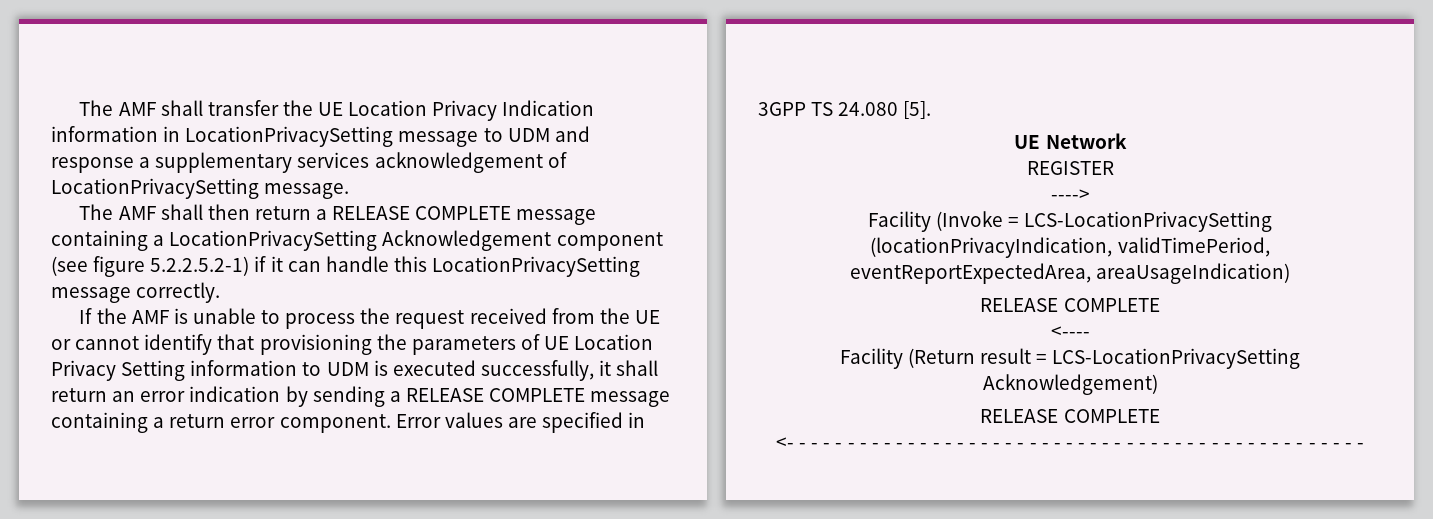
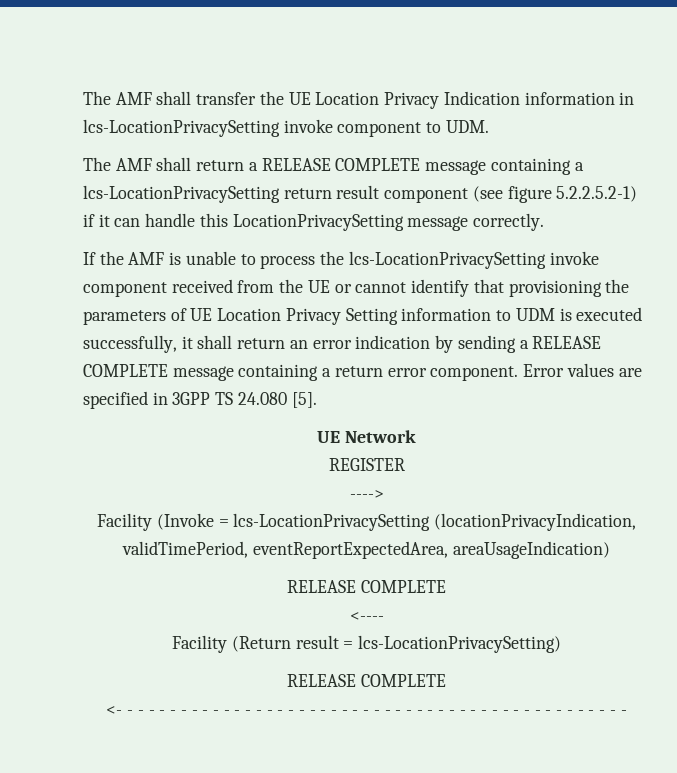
- The AMF shall transfer the UE Location Privacy Indication information in LocationPrivacySetting message to UDM and response a supplementary services acknowledgement of LocationPrivacySetting message.
- The AMF shall then return a RELEASE COMPLETE message containing a LocationPrivacySetting Acknowledgement component (see figure 5.2.2.5.2-1) if it can handle this LocationPrivacySetting message correctly.
+ The AMF shall transfer the UE Location Privacy Indication information in lcs-LocationPrivacySetting invoke component to UDM.
+ The AMF shall return a RELEASE COMPLETE message containing a lcs-LocationPrivacySetting return result component (see figure 5.2.2.5.2-1) if it can handle this LocationPrivacySetting message correctly.
- If the AMF is unable to process the request received from the UE or cannot identify that provisioning the parameters of UE Location Privacy Setting information to UDM is executed successfully, it shall return an error indication by sending a RELEASE COMPLETE message containing a return error component.
+ If the AMF is unable to process the lcs-LocationPrivacySetting invoke component received from the UE or cannot identify that provisioning the parameters of UE Location Privacy Setting information to UDM is executed successfully, it shall return an error indication by sending a RELEASE COMPLETE message containing a return error component.
- Facility (Invoke = LCS-LocationPrivacySetting (locationPrivacyIndication, validTimePeriod, eventReportExpectedArea, areaUsageIndication)
+ Facility (Invoke = lcs-LocationPrivacySetting (locationPrivacyIndication, validTimePeriod, eventReportExpectedArea, areaUsageIndication)
- Facility (Return result = LCS-LocationPrivacySetting Acknowledgement)
+ Facility (Return result = lcs-LocationPrivacySetting)

